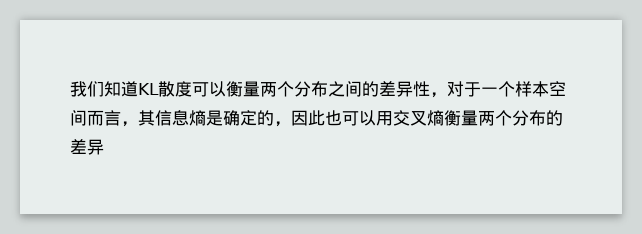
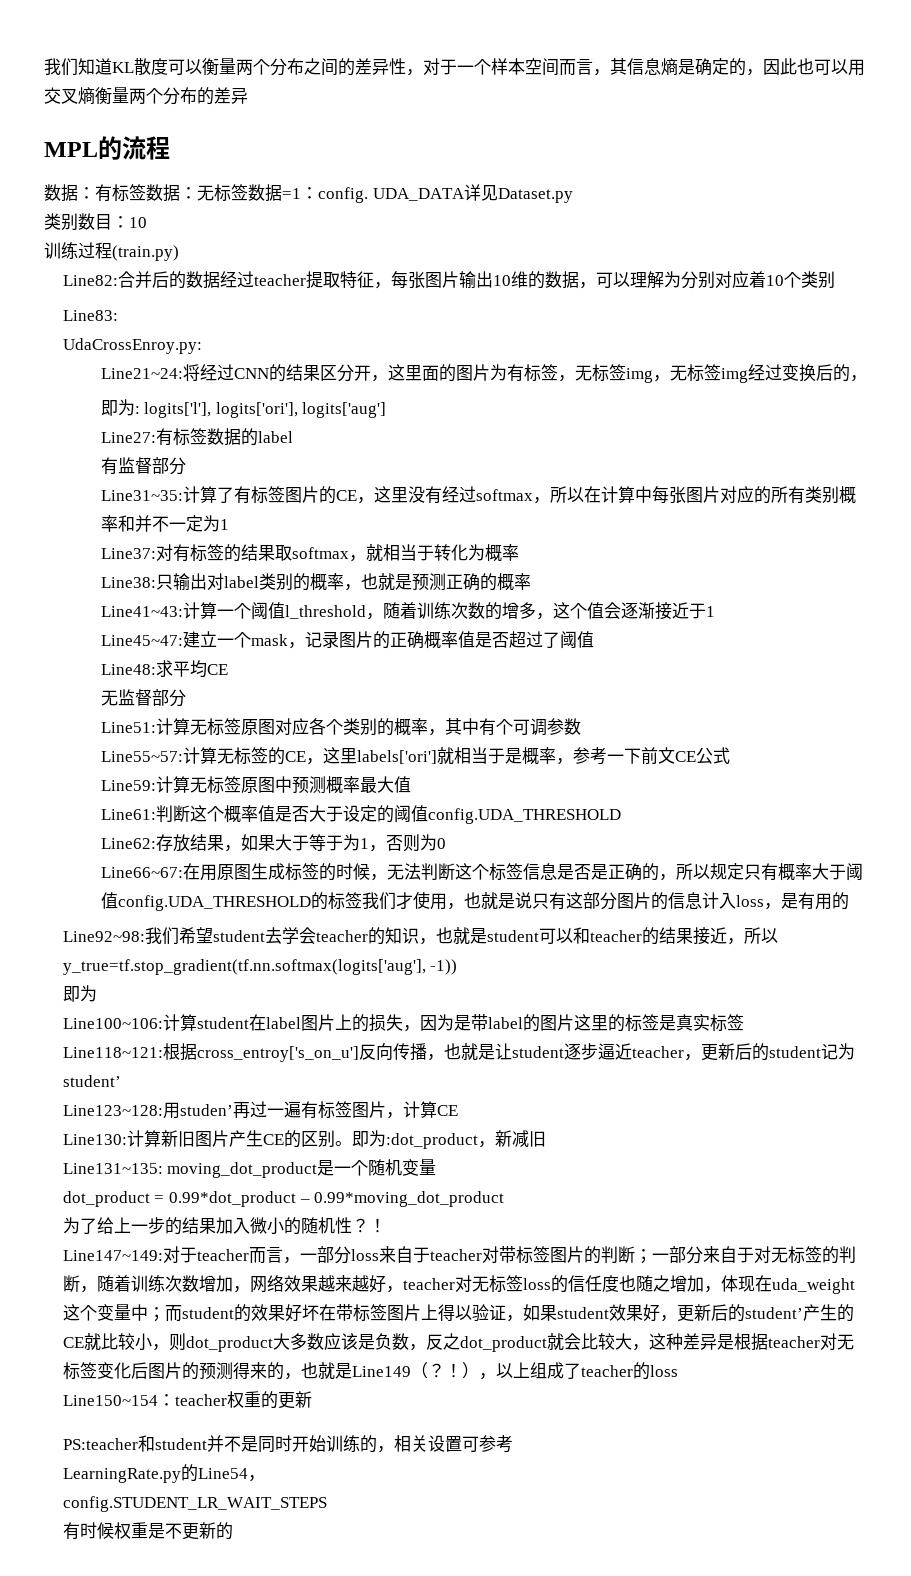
+ MPL的流程
+ 数据：有标签数据：无标签数据=1：config. UDA_DATA详见Dataset.py
+ 类别数目：10
+ 训练过程(train.py)
+ Line82:合并后的数据经过teacher提取特征，每张图片输出10维的数据，可以理解为分别对应着10个类别
+ Line83:
+ UdaCrossEnroy.py:
+ Line21~24:将经过CNN的结果区分开，这里面的图片为有标签，无标签img，无标签img经过变换后的，
+ 即为: logits['l'], logits['ori'], logits['aug']
+ Line27:有标签数据的label
+ 有监督部分
+ Line31~35:计算了有标签图片的CE，这里没有经过softmax，所以在计算中每张图片对应的所有类别概率和并不一定为1
+ Line37:对有标签的结果取softmax，就相当于转化为概率
+ Line38:只输出对label类别的概率，也就是预测正确的概率
+ Line41~43:计算一个阈值l_threshold，随着训练次数的增多，这个值会逐渐接近于1
+ Line45~47:建立一个mask，记录图片的正确概率值是否超过了阈值
+ Line48:求平均CE
+ 无监督部分
+ Line51:计算无标签原图对应各个类别的概率，其中有个可调参数
+ Line55~57:计算无标签的CE，这里labels['ori']就相当于是概率，参考一下前文CE公式
+ Line59:计算无标签原图中预测概率最大值
+ Line61:判断这个概率值是否大于设定的阈值config.UDA_THRESHOLD
+ Line62:存放结果，如果大于等于为1，否则为0
+ Line66~67:在用原图生成标签的时候，无法判断这个标签信息是否是正确的，所以规定只有概率大于阈值config.UDA_THRESHOLD的标签我们才使用，也就是说只有这部分图片的信息计入loss，是有用的
+ Line92~98:我们希望student去学会teacher的知识，也就是student可以和teacher的结果接近，所以y_true=tf.stop_gradient(tf.nn.softmax(logits['aug'], -1))
+ 即为
+ Line100~106:计算student在label图片上的损失，因为是带label的图片这里的标签是真实标签
+ Line118~121:根据cross_entroy['s_on_u']反向传播，也就是让student逐步逼近teacher，更新后的student记为student’
+ Line123~128:用studen’再过一遍有标签图片，计算CE
+ Line130:计算新旧图片产生CE的区别。即为:dot_product，新减旧
+ Line131~135: moving_dot_product是一个随机变量
+ dot_product = 0.99*dot_product – 0.99*moving_dot_product
+ 为了给上一步的结果加入微小的随机性？！
+ Line147~149:对于teacher而言，一部分loss来自于teacher对带标签图片的判断；一部分来自于对无标签的判断，随着训练次数增加，网络效果越来越好，teacher对无标签loss的信任度也随之增加，体现在uda_weight这个变量中；而student的效果好坏在带标签图片上得以验证，如果student效果好，更新后的student’产生的CE就比较小，则dot_product大多数应该是负数，反之dot_product就会比较大，这种差异是根据teacher对无标签变化后图片的预测得来的，也就是Line149（？！），以上组成了teacher的loss
+ Line150~154：teacher权重的更新
+ PS:teacher和student并不是同时开始训练的，相关设置可参考
+ LearningRate.py的Line54，
+ config.STUDENT_LR_WAIT_STEPS
+ 有时候权重是不更新的

